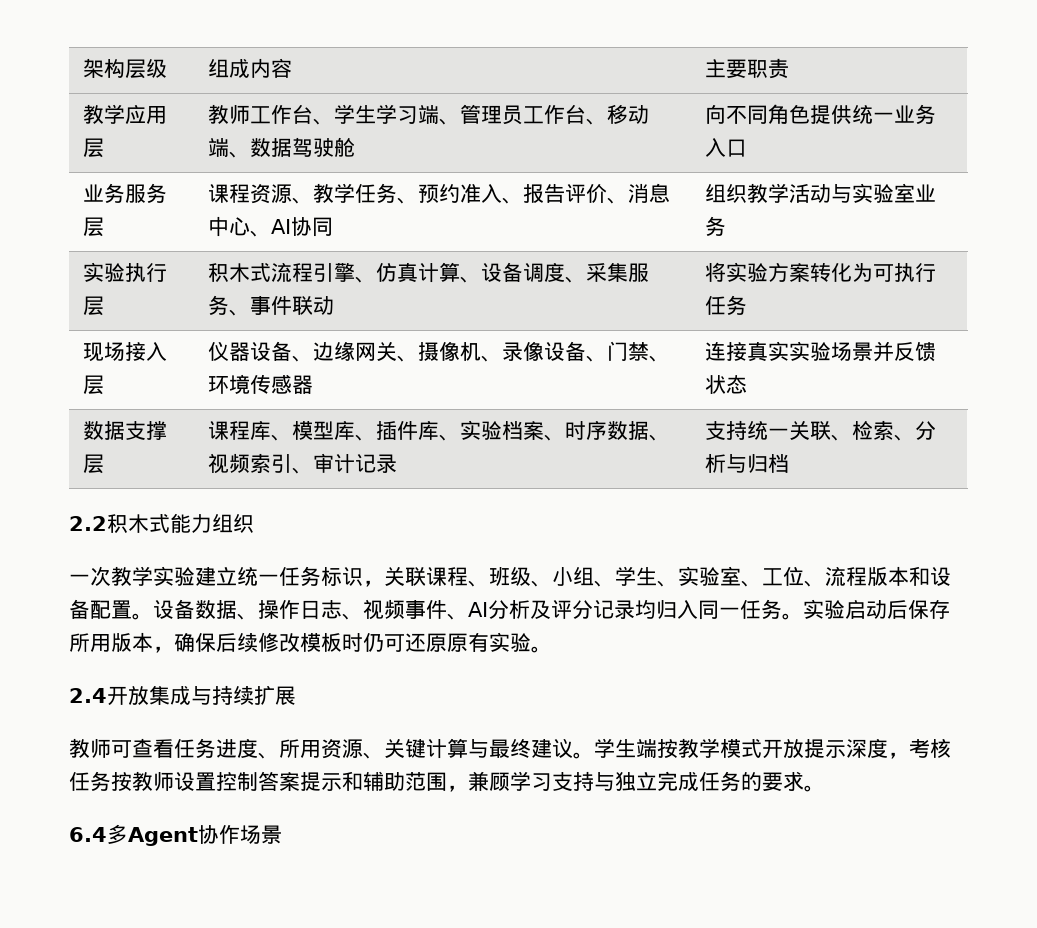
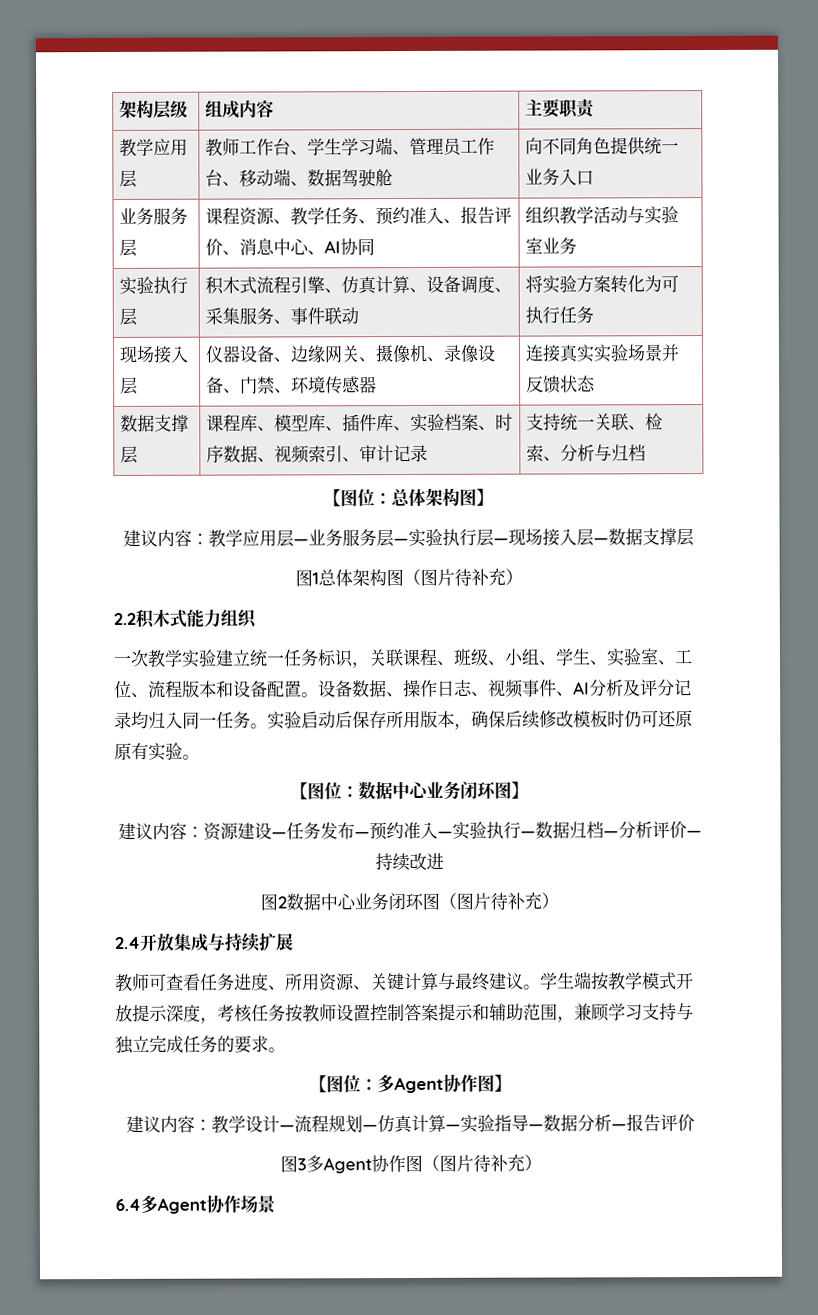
+ 【图位：总体架构图】
+ 建议内容：教学应用层—业务服务层—实验执行层—现场接入层—数据支撑层
+ 图1总体架构图（图片待补充）
+ 【图位：数据中心业务闭环图】
+ 建议内容：资源建设—任务发布—预约准入—实验执行—数据归档—分析评价—持续改进
+ 图2数据中心业务闭环图（图片待补充）
+ 【图位：多Agent协作图】
+ 建议内容：教学设计—流程规划—仿真计算—实验指导—数据分析—报告评价
+ 图3多Agent协作图（图片待补充）

